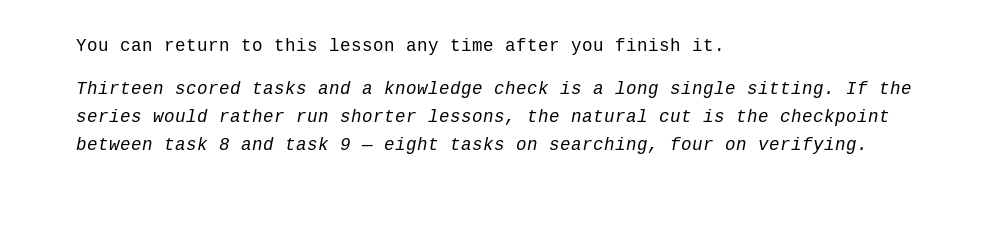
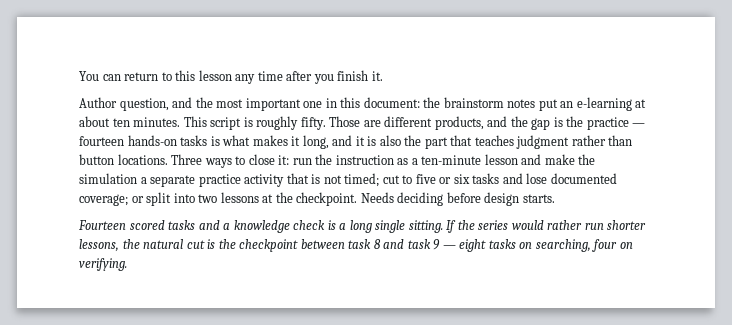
- Thirteen scored tasks and a knowledge check is a long single sitting.
+ Author question, and the most important one in this document: the brainstorm notes put an e-learning at about ten minutes. This script is roughly fifty. Those are different products, and the gap is the practice — fourteen hands-on tasks is what makes it long, and it is also the part that teaches judgment rather than button locations. Three ways to close it: run the instruction as a ten-minute lesson and make the simulation a separate practice activity that is not timed; cut to five or six tasks and lose documented coverage; or split into two lessons at the checkpoint. Needs deciding before design starts.
+ Fourteen scored tasks and a knowledge check is a long single sitting.

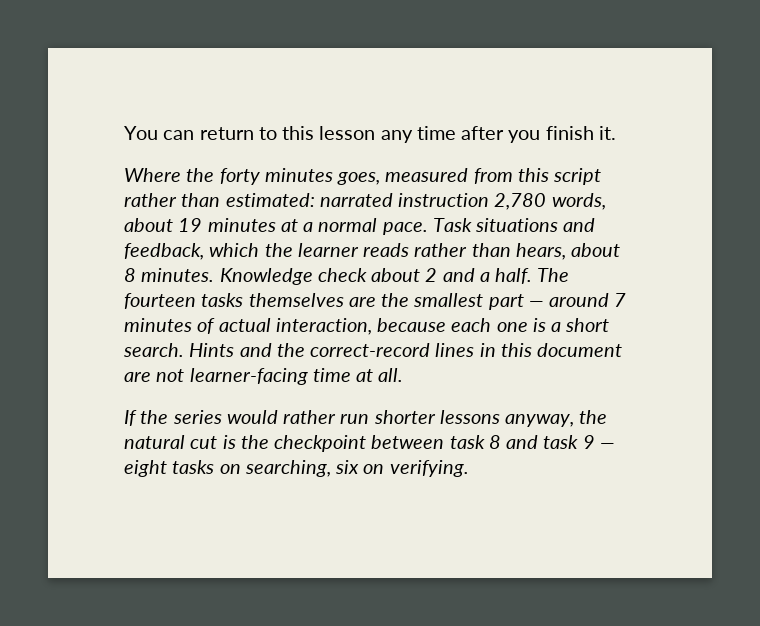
- Author question, and the most important one in this document: the brainstorm notes put an e-learning at about ten minutes. This script is roughly fifty. Those are different products, and the gap is the practice — fourteen hands-on tasks is what makes it long, and it is also the part that teaches judgment rather than button locations. Three ways to close it: run the instruction as a ten-minute lesson and make the simulation a separate practice activity that is not timed; cut to five or six tasks and lose documented coverage; or split into two lessons at the checkpoint. Needs deciding before design starts.
- Fourteen scored tasks and a knowledge check is a long single sitting. If the series would rather run shorter lessons, the natural cut is the checkpoint between task 8 and task 9 — eight tasks on searching, four on verifying.
+ Where the forty minutes goes, measured from this script rather than estimated: narrated instruction 2,780 words, about 19 minutes at a normal pace. Task situations and feedback, which the learner reads rather than hears, about 8 minutes. Knowledge check about 2 and a half. The fourteen tasks themselves are the smallest part — around 7 minutes of actual interaction, because each one is a short search. Hints and the correct-record lines in this document are not learner-facing time at all.
+ If the series would rather run shorter lessons anyway, the natural cut is the checkpoint between task 8 and task 9 — eight tasks on searching, six on verifying.

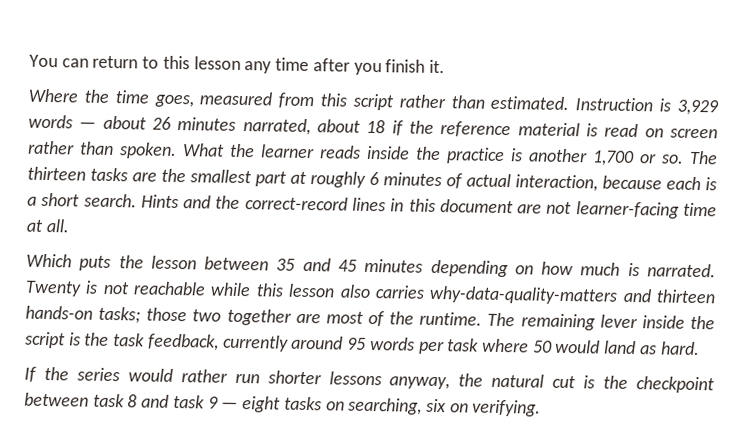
- Where the forty minutes goes, measured from this script rather than estimated: narrated instruction 2,780 words, about 19 minutes at a normal pace. Task situations and feedback, which the learner reads rather than hears, about 8 minutes. Knowledge check about 2 and a half. The fourteen tasks themselves are the smallest part — around 7 minutes of actual interaction, because each one is a short search.
+ Where the time goes, measured from this script rather than estimated. Instruction is 3,929 words — about 26 minutes narrated, about 18 if the reference material is read on screen rather than spoken. What the learner reads inside the practice is another 1,700 or so. The thirteen tasks are the smallest part at roughly 6 minutes of actual interaction, because each is a short search.
+ Which puts the lesson between 35 and 45 minutes depending on how much is narrated. Twenty is not reachable while this lesson also carries why-data-quality-matters and thirteen hands-on tasks; those two together are most of the runtime. The remaining lever inside the script is the task feedback, currently around 95 words per task where 50 would land as hard.

